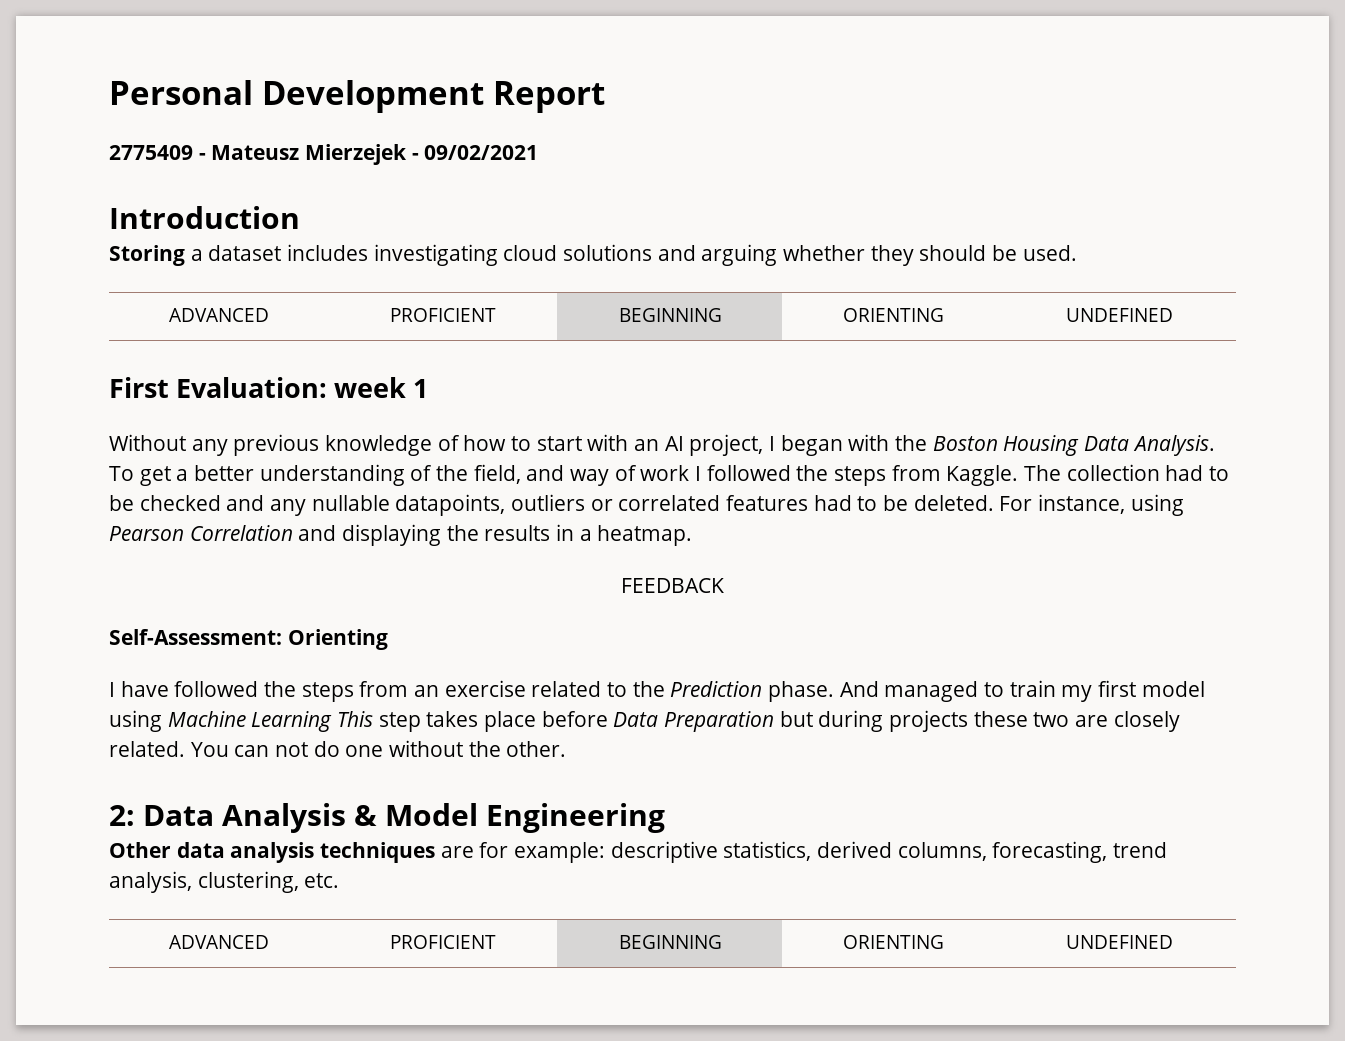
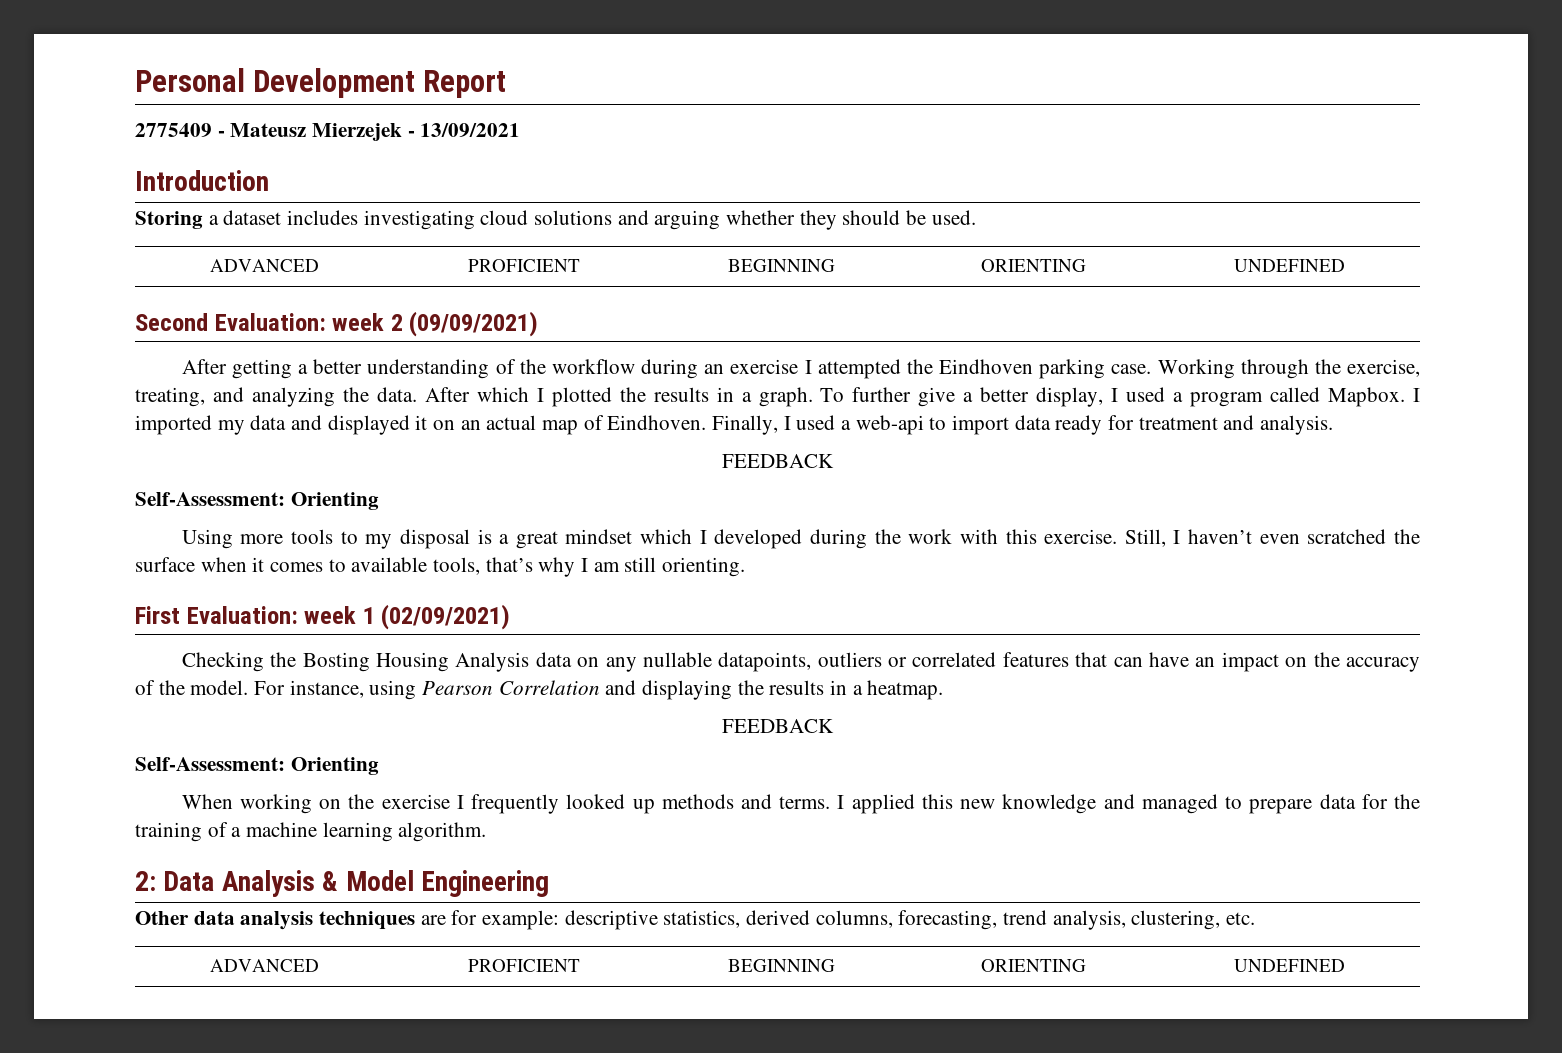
- 2775409 - Mateusz Mierzejek - 09/02/2021
+ 2775409 - Mateusz Mierzejek - 13/09/2021
- First Evaluation: week 1
- Without any previous knowledge of how to start with an AI project, I began with the Boston Housing Data Analysis. To get a better understanding of the field, and way of work I followed the steps from Kaggle. The collection had to be checked and any nullable datapoints, outliers or correlated features had to be deleted.
+ Second Evaluation: week 2 (09/09/2021)
+ After getting a better understanding of the workflow during an exercise I attempted the Eindhoven parking case. Working through the exercise, treating, and analyzing the data. After which I plotted the results in a graph. To further give a better display, I used a program called Mapbox. I imported my data and displayed it on an actual map of Eindhoven. Finally, I used a web-api to import data ready for treatment and analysis.
+ FEEDBACK
+ Self-Assessment: Orienting
+ Using more tools to my disposal is a great mindset which I developed during the work with this exercise. Still, I haven’t even scratched the surface when it comes to available tools, that’s why I am still orienting.
+ First Evaluation: week 1 (02/09/2021)
+ Checking the Bosting Housing Analysis data on any nullable datapoints, outliers or correlated features that can have an impact on the accuracy of the model.
- I have followed the steps from an exercise related to the Prediction phase. And managed to train my first model using Machine Learning This step takes place before Data Preparation but during projects these two are closely related. You can not do one without the other.
+ When working on the exercise I frequently looked up methods and terms. I applied this new knowledge and managed to prepare data for the training of a machine learning algorithm.

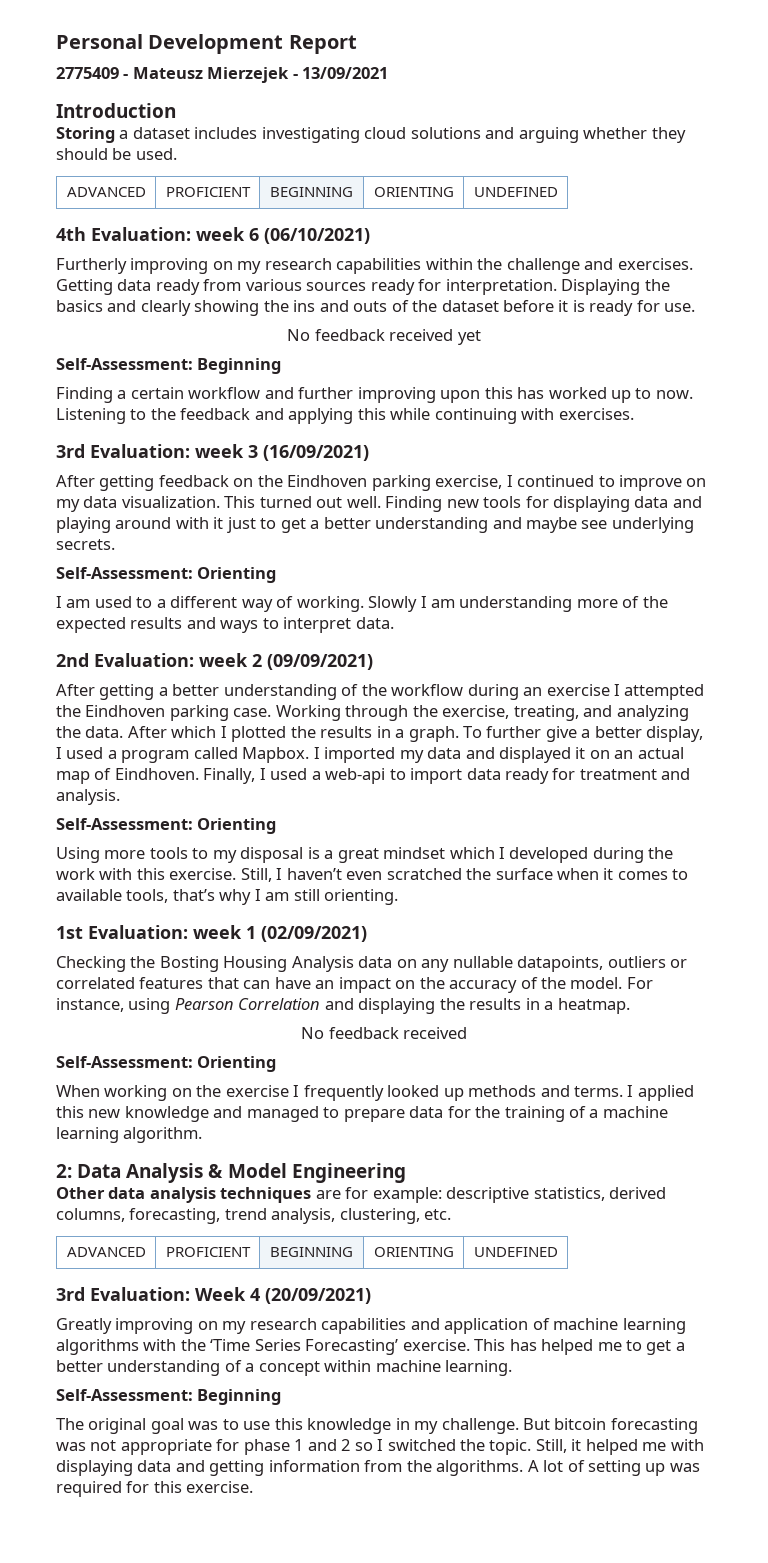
- Second Evaluation: week 2 (09/09/2021)
+ 4th Evaluation: week 6 (06/10/2021)
+ Furtherly improving on my research capabilities within the challenge and exercises. Getting data ready from various sources ready for interpretation. Displaying the basics and clearly showing the ins and outs of the dataset before it is ready for use.
+ No feedback received yet
+ Self-Assessment: Beginning
+ Finding a certain workflow and further improving upon this has worked up to now. Listening to the feedback and applying this while continuing with exercises.
+ 3rd Evaluation: week 3 (16/09/2021)
+ After getting feedback on the Eindhoven parking exercise, I continued to improve on my data visualization. This turned out well. Finding new tools for displaying data and playing around with it just to get a better understanding and maybe see underlying secrets.
+ Self-Assessment: Orienting
+ I am used to a different way of working. Slowly I am understanding more of the expected results and ways to interpret data.
+ 2nd Evaluation: week 2 (09/09/2021)
  Finally, I used a web-api to import data ready for treatment and analysis.
- FEEDBACK
- First Evaluation: week 1 (02/09/2021)
+ 1st Evaluation: week 1 (02/09/2021)
  For instance, using Pearson Correlation and displaying the results in a heatmap.
- FEEDBACK
+ No feedback received
+ 3rd Evaluation: Week 4 (20/09/2021)
+ Greatly improving on my research capabilities and application of machine learning algorithms with the ‘Time Series Forecasting’ exercise. This has helped me to get a better understanding of a concept within machine learning.
+ Self-Assessment: Beginning
+ The original goal was to use this knowledge in my challenge. But bitcoin forecasting was not appropriate for phase 1 and 2 so I switched the topic. Still, it helped me with displaying data and getting information from the algorithms. A lot of setting up was required for this exercise.

